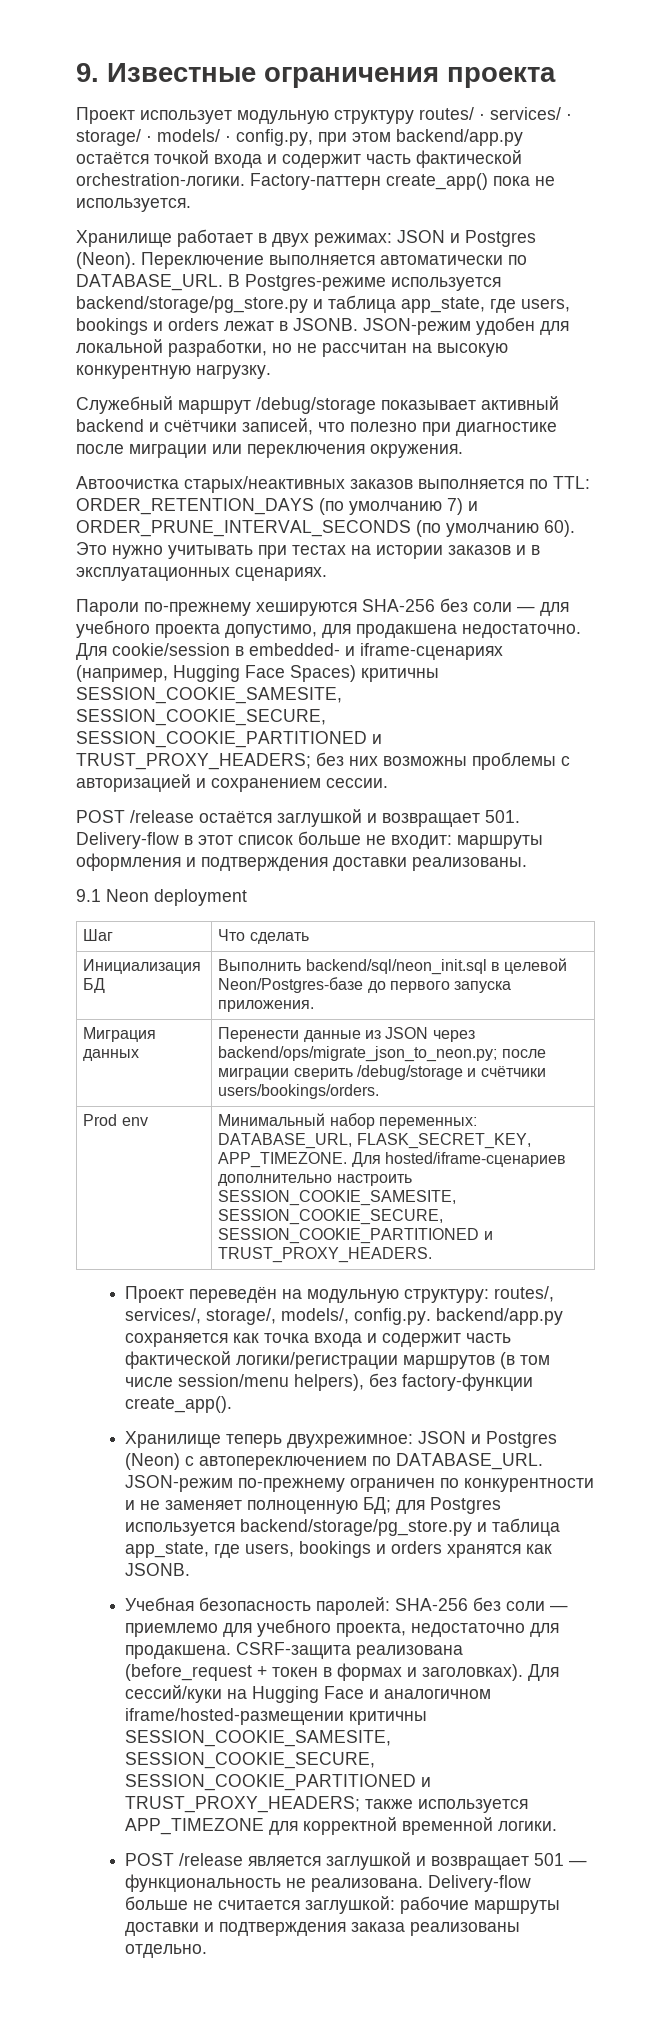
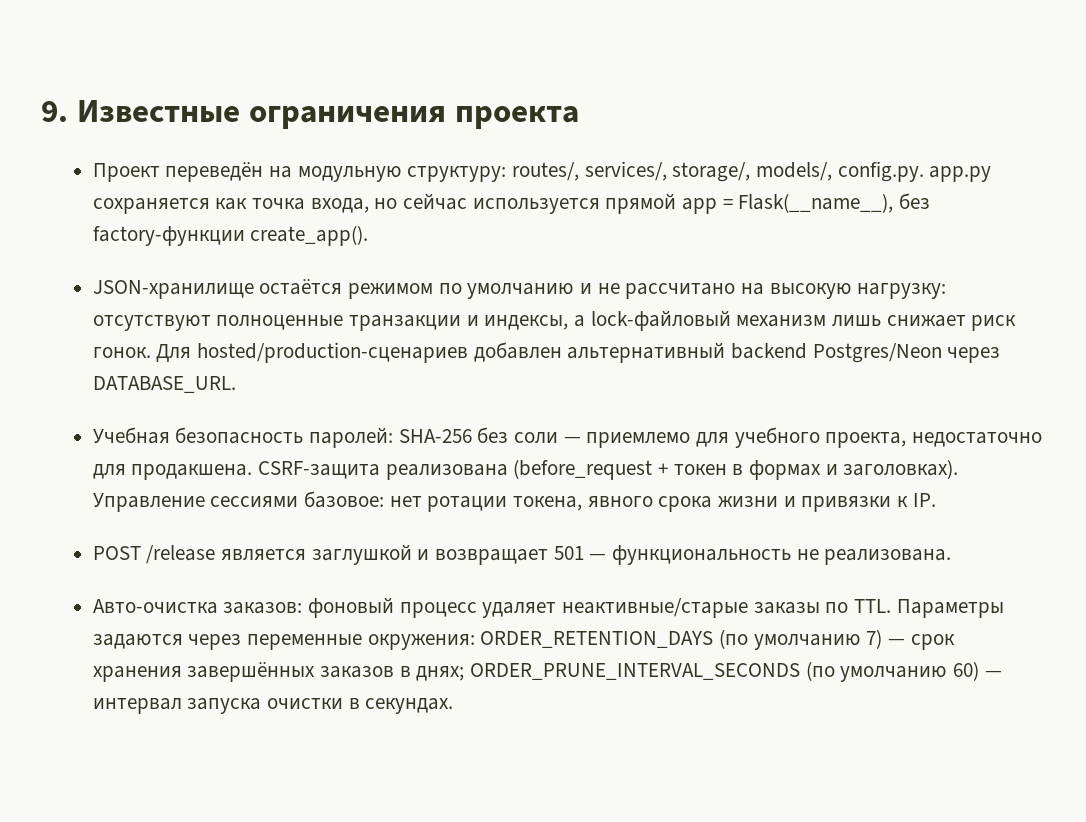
- Проект использует модульную структуру routes/ · services/ · storage/ · models/ · config.py, при этом backend/app.py остаётся точкой входа и содержит часть фактической orchestration-логики. Factory-паттерн create_app() пока не используется.
- Хранилище работает в двух режимах: JSON и Postgres (Neon). Переключение выполняется автоматически по DATABASE_URL. В Postgres-режиме используется backend/storage/pg_store.py и таблица app_state, где users, bookings и orders лежат в JSONB. JSON-режим удобен для локальной разработки, но не рассчитан на высокую конкурентную нагрузку.
- Служебный маршрут /debug/storage показывает активный backend и счётчики записей, что полезно при диагностике после миграции или переключения окружения.
- Автоочистка старых/неактивных заказов выполняется по TTL: ORDER_RETENTION_DAYS (по умолчанию 7) и ORDER_PRUNE_INTERVAL_SECONDS (по умолчанию 60). Это нужно учитывать при тестах на истории заказов и в эксплуатационных сценариях.
- Пароли по-прежнему хешируются SHA-256 без соли — для учебного проекта допустимо, для продакшена недостаточно. Для cookie/session в embedded- и iframe-сценариях (например, Hugging Face Spaces) критичны SESSION_COOKIE_SAMESITE, SESSION_COOKIE_SECURE, SESSION_COOKIE_PARTITIONED и TRUST_PROXY_HEADERS; без них возможны проблемы с авторизацией и сохранением сессии.
- POST /release остаётся заглушкой и возвращает 501. Delivery-flow в этот список больше не входит: маршруты оформления и подтверждения доставки реализованы.
- 9.1 Neon deployment
- Шаг | Что сделать
- Инициализация БД | Выполнить backend/sql/neon_init.sql в целевой Neon/Postgres-базе до первого запуска приложения.
- Миграция данных | Перенести данные из JSON через backend/ops/migrate_json_to_neon.py; после миграции сверить /debug/storage и счётчики users/bookings/orders.
- Prod env | Минимальный набор переменных: DATABASE_URL, FLASK_SECRET_KEY, APP_TIMEZONE. Для hosted/iframe-сценариев дополнительно настроить SESSION_COOKIE_SAMESITE, SESSION_COOKIE_SECURE, SESSION_COOKIE_PARTITIONED и TRUST_PROXY_HEADERS.
- Проект переведён на модульную структуру: routes/, services/, storage/, models/, config.py. backend/app.py сохраняется как точка входа и содержит часть фактической логики/регистрации маршрутов (в том числе session/menu helpers), без factory-функции create_app().
- Хранилище теперь двухрежимное: JSON и Postgres (Neon) с автопереключением по DATABASE_URL. JSON-режим по-прежнему ограничен по конкурентности и не заменяет полноценную БД; для Postgres используется backend/storage/pg_store.py и таблица app_state, где users, bookings и orders хранятся как JSONB.
+ Проект переведён на модульную структуру: routes/, services/, storage/, models/, config.py. app.py сохраняется как точка входа, но сейчас используется прямой app = Flask(__name__), без factory-функции create_app().
+ JSON-хранилище остаётся режимом по умолчанию и не рассчитано на высокую нагрузку: отсутствуют полноценные транзакции и индексы, а lock-файловый механизм лишь снижает риск гонок. Для hosted/production-сценариев добавлен альтернативный backend Postgres/Neon через DATABASE_URL.
- Для сессий/куки на Hugging Face и аналогичном iframe/hosted-размещении критичны SESSION_COOKIE_SAMESITE, SESSION_COOKIE_SECURE, SESSION_COOKIE_PARTITIONED и TRUST_PROXY_HEADERS; также используется APP_TIMEZONE для корректной временной логики.
+ Управление сессиями базовое: нет ротации токена, явного срока жизни и привязки к IP.
- POST /release является заглушкой и возвращает 501 — функциональность не реализована. Delivery-flow больше не считается заглушкой: рабочие маршруты доставки и подтверждения заказа реализованы отдельно.
+ POST /release является заглушкой и возвращает 501 — функциональность не реализована.
+ Авто-очистка заказов: фоновый процесс удаляет неактивные/старые заказы по TTL. Параметры задаются через переменные окружения: ORDER_RETENTION_DAYS (по умолчанию 7) — срок хранения завершённых заказов в днях; ORDER_PRUNE_INTERVAL_SECONDS (по умолчанию 60) — интервал запуска очистки в секундах.

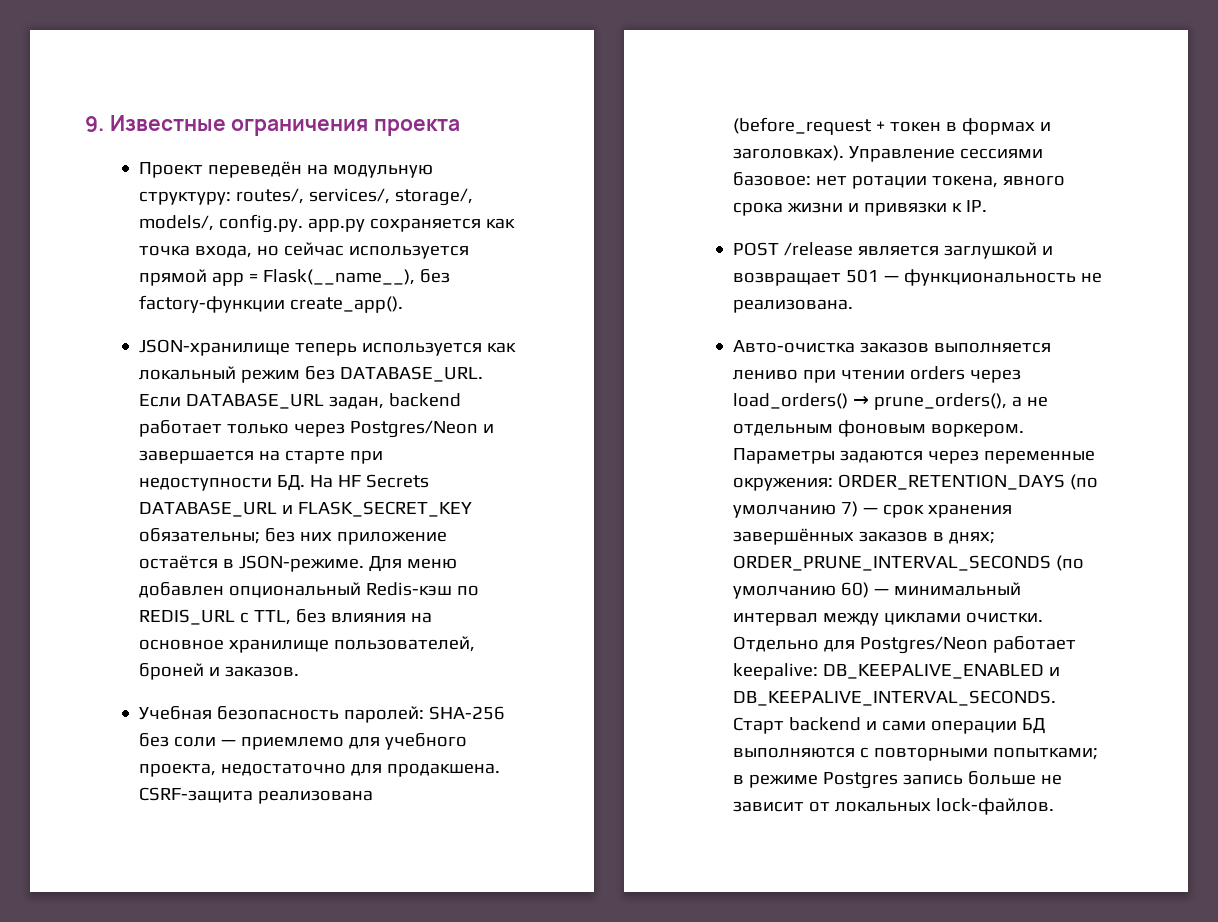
- JSON-хранилище остаётся режимом по умолчанию и не рассчитано на высокую нагрузку: отсутствуют полноценные транзакции и индексы, а lock-файловый механизм лишь снижает риск гонок. Для hosted/production-сценариев добавлен альтернативный backend Postgres/Neon через DATABASE_URL.
+ JSON-хранилище теперь используется как локальный режим без DATABASE_URL. Если DATABASE_URL задан, backend работает только через Postgres/Neon и завершается на старте при недоступности БД. На HF Secrets DATABASE_URL и FLASK_SECRET_KEY обязательны; без них приложение остаётся в JSON-режиме. Для меню добавлен опциональный Redis-кэш по REDIS_URL с TTL, без влияния на основное хранилище пользователей, броней и заказов.
- Авто-очистка заказов: фоновый процесс удаляет неактивные/старые заказы по TTL. Параметры задаются через переменные окружения: ORDER_RETENTION_DAYS (по умолчанию 7) — срок хранения завершённых заказов в днях; ORDER_PRUNE_INTERVAL_SECONDS (по умолчанию 60) — интервал запуска очистки в секундах.
+ Авто-очистка заказов выполняется лениво при чтении orders через load_orders() → prune_orders(), а не отдельным фоновым воркером. Параметры задаются через переменные окружения: ORDER_RETENTION_DAYS (по умолчанию 7) — срок хранения завершённых заказов в днях; ORDER_PRUNE_INTERVAL_SECONDS (по умолчанию 60) — минимальный интервал между циклами очистки. Отдельно для Postgres/Neon работает keepalive: DB_KEEPALIVE_ENABLED и DB_KEEPALIVE_INTERVAL_SECONDS. Старт backend и сами операции БД выполняются с повторными попытками; в режиме Postgres запись больше не зависит от локальных lock-файлов.

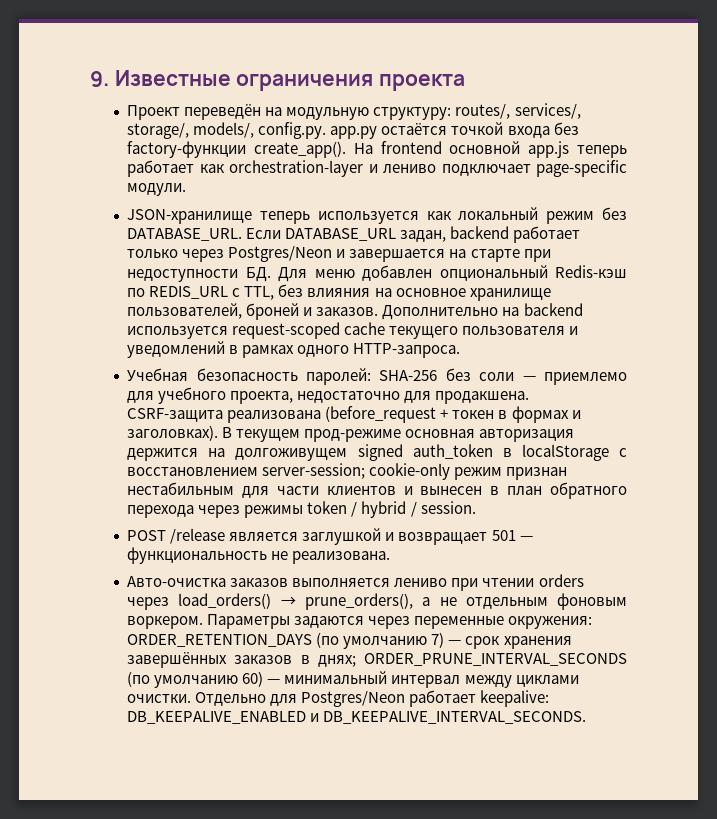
- Проект переведён на модульную структуру: routes/, services/, storage/, models/, config.py. app.py сохраняется как точка входа, но сейчас используется прямой app = Flask(__name__), без factory-функции create_app().
+ Проект переведён на модульную структуру: routes/, services/, storage/, models/, config.py. app.py остаётся точкой входа без factory-функции create_app(). На frontend основной app.js теперь работает как orchestration-layer и лениво подключает page-specific модули.
- Если DATABASE_URL задан, backend работает только через Postgres/Neon и завершается на старте при недоступности БД. На HF Secrets DATABASE_URL и FLASK_SECRET_KEY обязательны; без них приложение остаётся в JSON-режиме. Для меню добавлен опциональный Redis-кэш по REDIS_URL с TTL, без влияния на основное хранилище пользователей, броней и заказов.
+ Если DATABASE_URL задан, backend работает только через Postgres/Neon и завершается на старте при недоступности БД. Для меню добавлен опциональный Redis-кэш по REDIS_URL с TTL, без влияния на основное хранилище пользователей, броней и заказов. Дополнительно на backend используется request-scoped cache текущего пользователя и уведомлений в рамках одного HTTP-запроса.
- Управление сессиями базовое: нет ротации токена, явного срока жизни и привязки к IP.
+ В текущем прод-режиме основная авторизация держится на долгоживущем signed auth_token в localStorage с восстановлением server-session; cookie-only режим признан нестабильным для части клиентов и вынесен в план обратного перехода через режимы token / hybrid / session.
- Старт backend и сами операции БД выполняются с повторными попытками; в режиме Postgres запись больше не зависит от локальных lock-файлов.

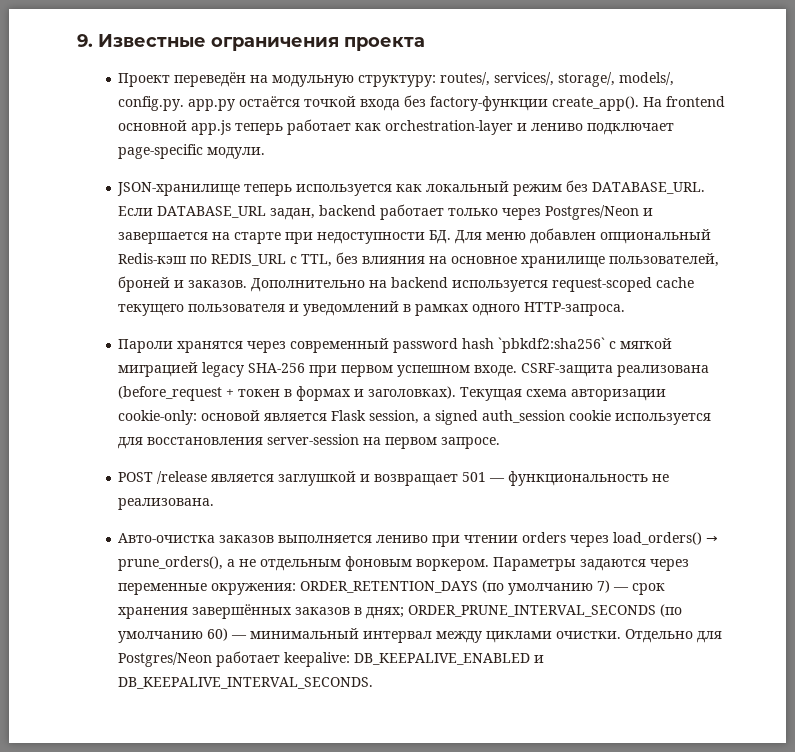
- Учебная безопасность паролей: SHA-256 без соли — приемлемо для учебного проекта, недостаточно для продакшена.
+ Пароли хранятся через современный password hash `pbkdf2:sha256` с мягкой миграцией legacy SHA-256 при первом успешном входе.
- В текущем прод-режиме основная авторизация держится на долгоживущем signed auth_token в localStorage с восстановлением server-session; cookie-only режим признан нестабильным для части клиентов и вынесен в план обратного перехода через режимы token / hybrid / session.
+ Текущая схема авторизации cookie-only: основой является Flask session, а signed auth_session cookie используется для восстановления server-session на первом запросе.

